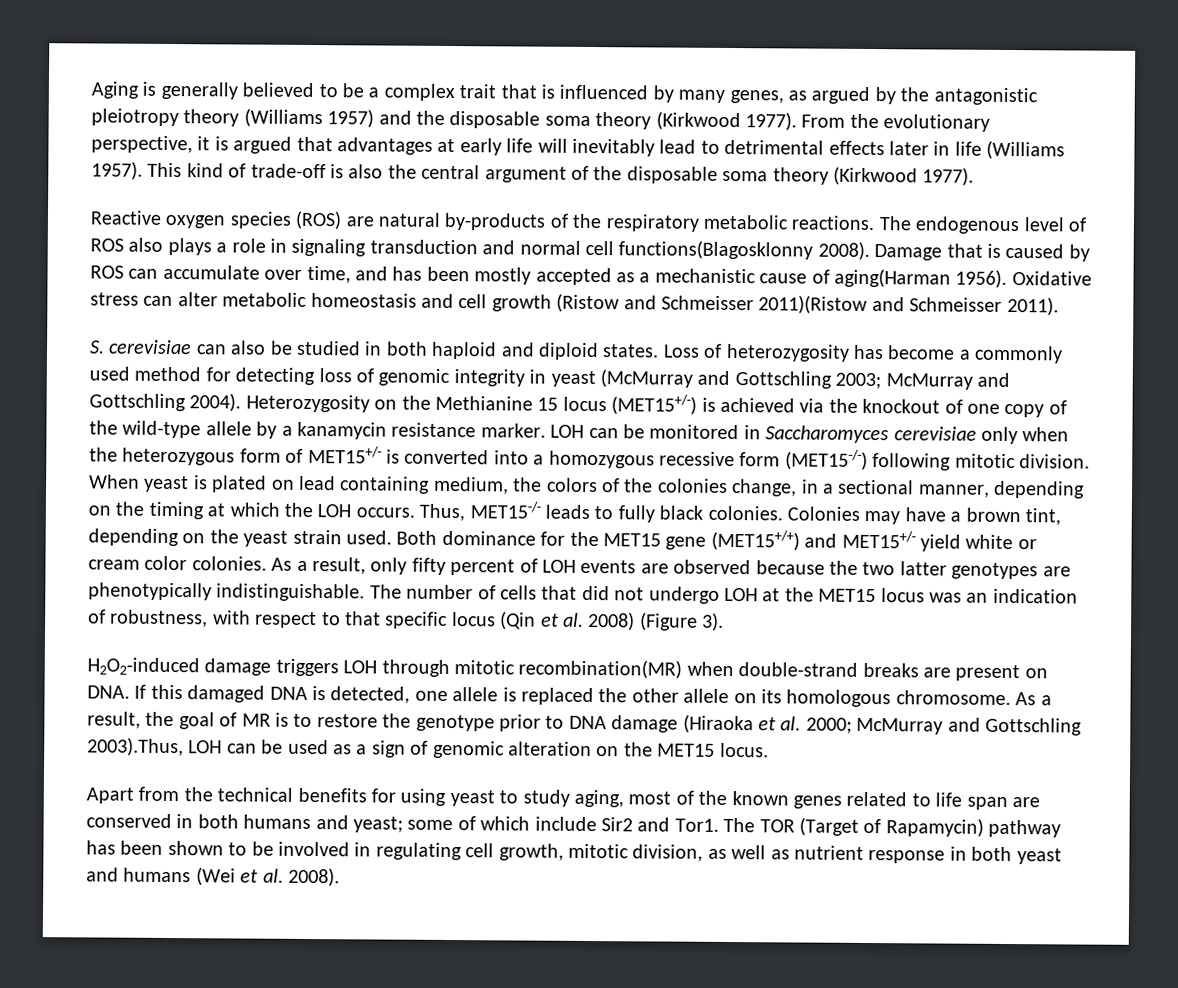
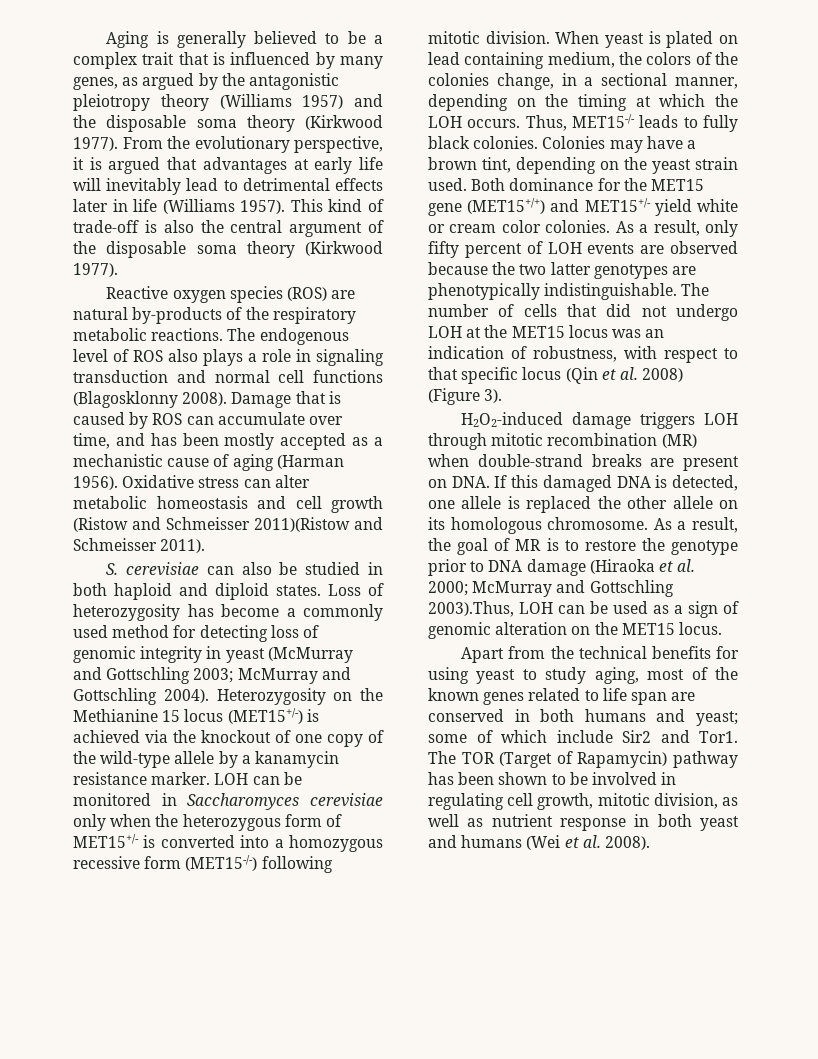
- The endogenous level of ROS also plays a role in signaling transduction and normal cell functions(Blagosklonny 2008).
+ The endogenous level of ROS also plays a role in signaling transduction and normal cell functions (Blagosklonny 2008).
- Damage that is caused by ROS can accumulate over time, and has been mostly accepted as a mechanistic cause of aging(Harman 1956).
+ Damage that is caused by ROS can accumulate over time, and has been mostly accepted as a mechanistic cause of aging (Harman 1956).
- H2O2-induced damage triggers LOH through mitotic recombination(MR) when double-strand breaks are present on DNA. If this damaged DNA is detected, one allele is replaced the other allele on its homologous chromosome.
+ H2O2-induced damage triggers LOH through mitotic recombination (MR) when double-strand breaks are present on DNA. If this damaged DNA is detected, one allele is replaced the other allele on its homologous chromosome.

